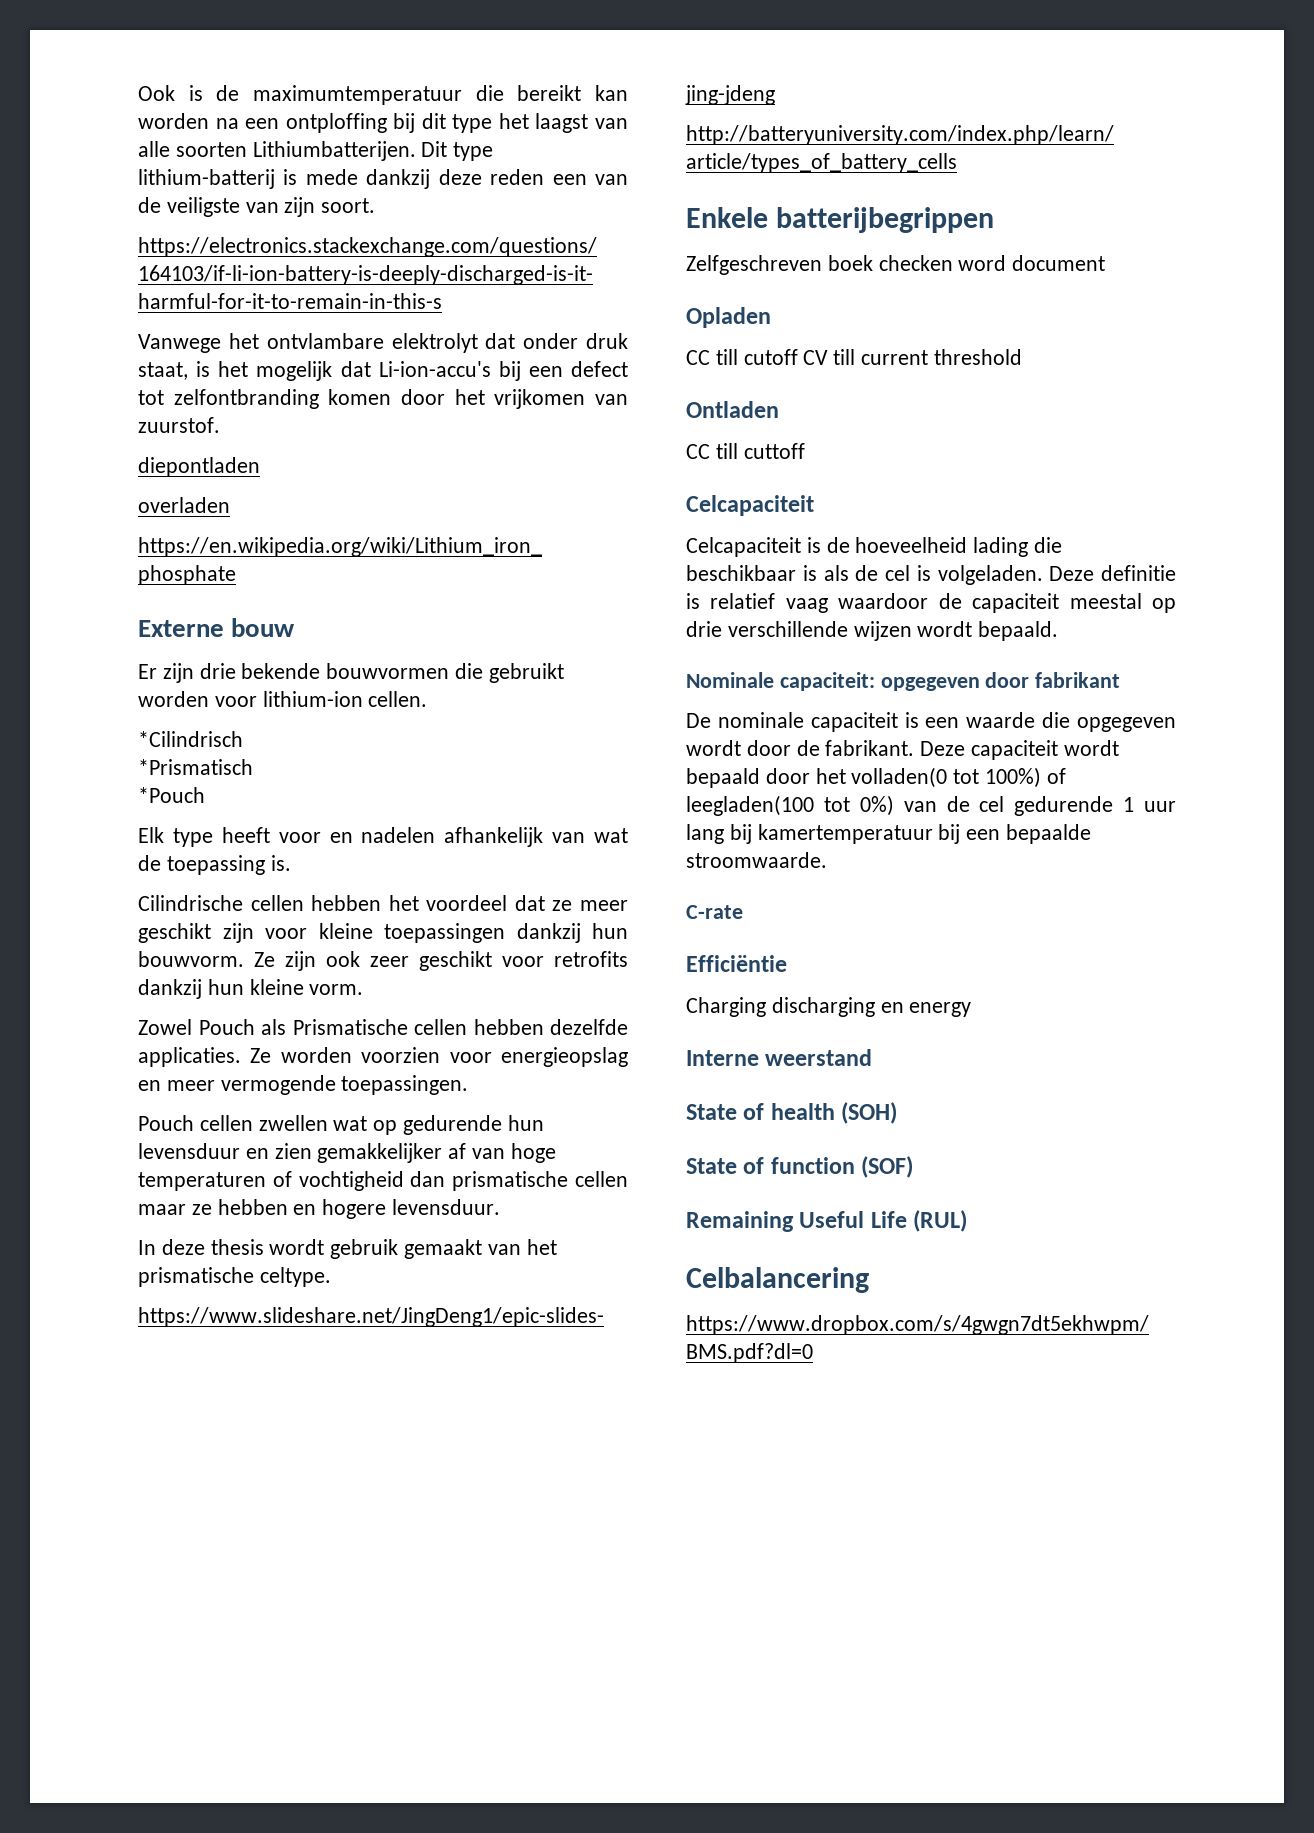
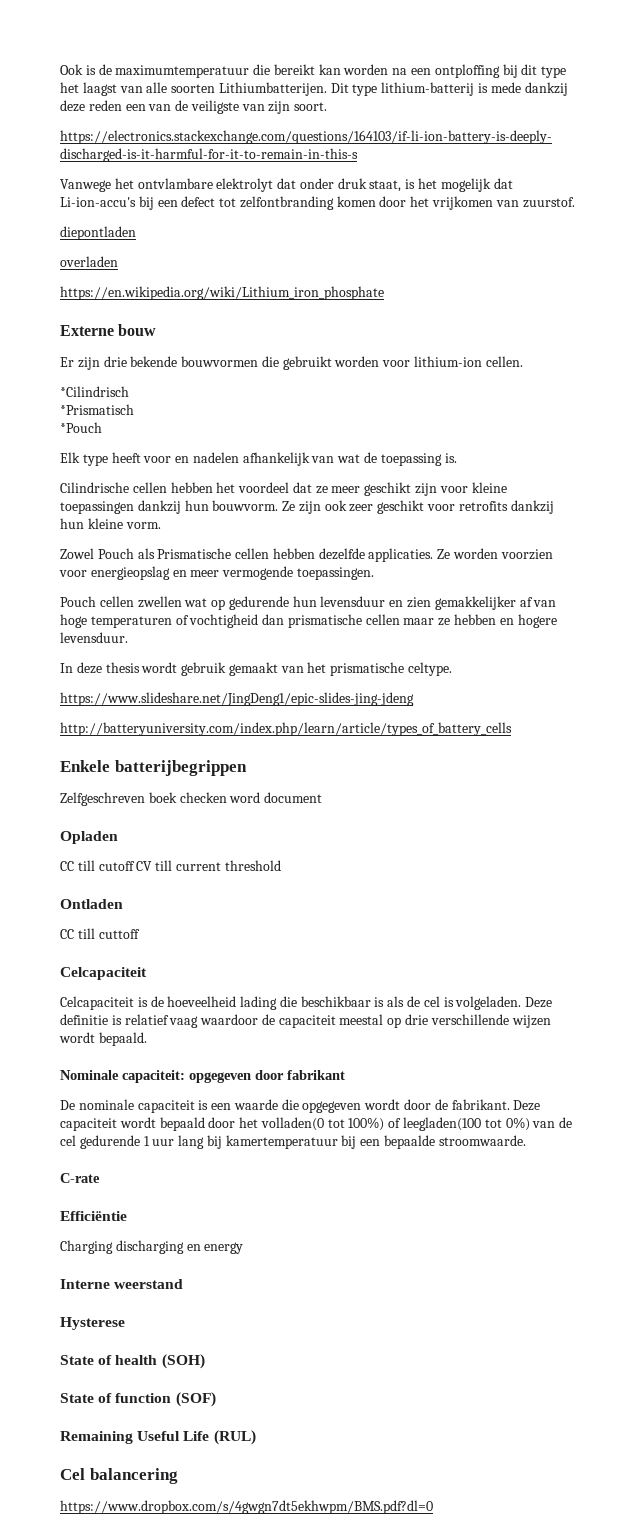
+ Hysterese
- Celbalancering
+ Cel balancering

